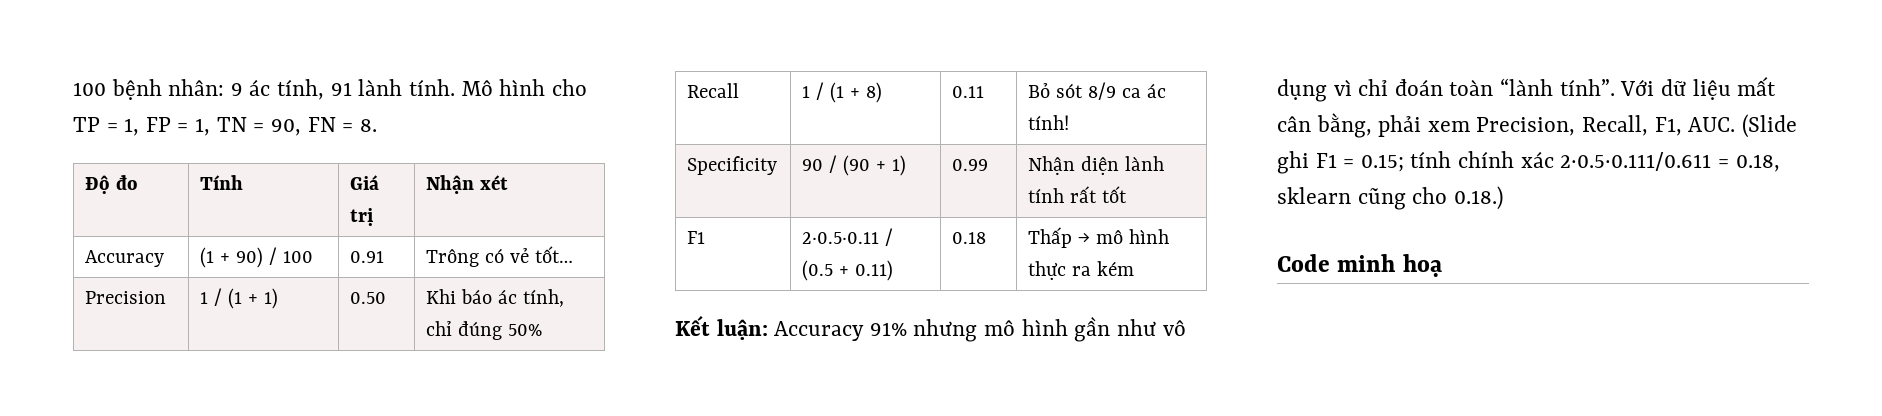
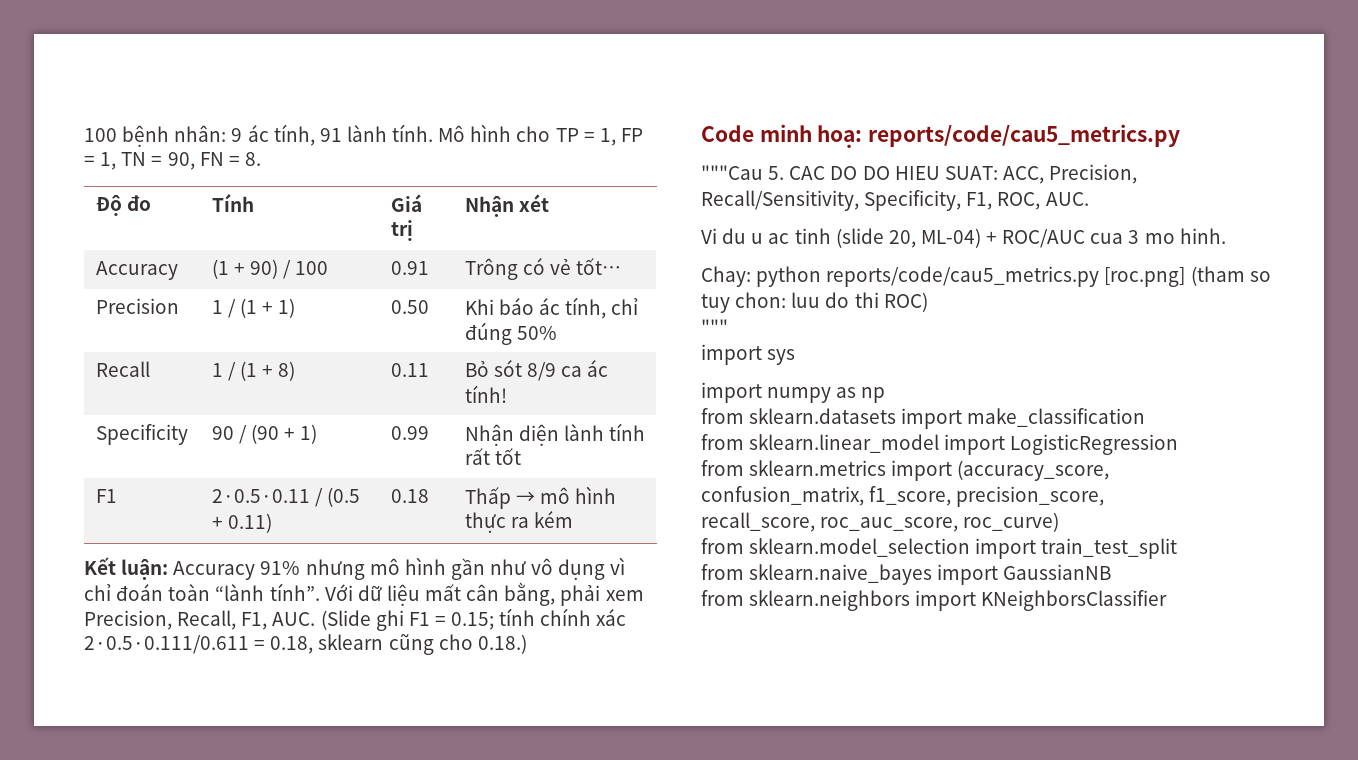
- Code minh hoạ
+ Code minh hoạ: reports/code/cau5_metrics.py
+ """Cau 5. CAC DO DO HIEU SUAT: ACC, Precision, Recall/Sensitivity, Specificity, F1, ROC, AUC.
+ Vi du u ac tinh (slide 20, ML-04) + ROC/AUC cua 3 mo hinh.
+ Chay: python reports/code/cau5_metrics.py [roc.png] (tham so tuy chon: luu do thi ROC)
+ """
+ import sys
+ import numpy as np
+ from sklearn.datasets import make_classification
+ from sklearn.linear_model import LogisticRegression
+ from sklearn.metrics import (accuracy_score, confusion_matrix, f1_score, precision_score,
+ recall_score, roc_auc_score, roc_curve)
+ from sklearn.model_selection import train_test_split
+ from sklearn.naive_bayes import GaussianNB
+ from sklearn.neighbors import KNeighborsClassifier

